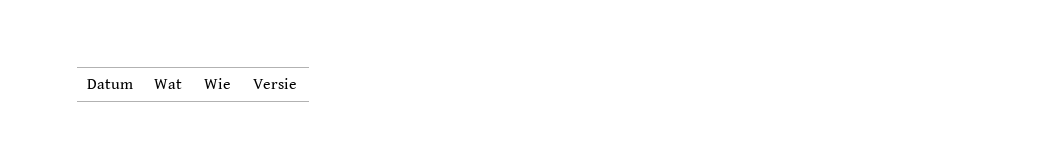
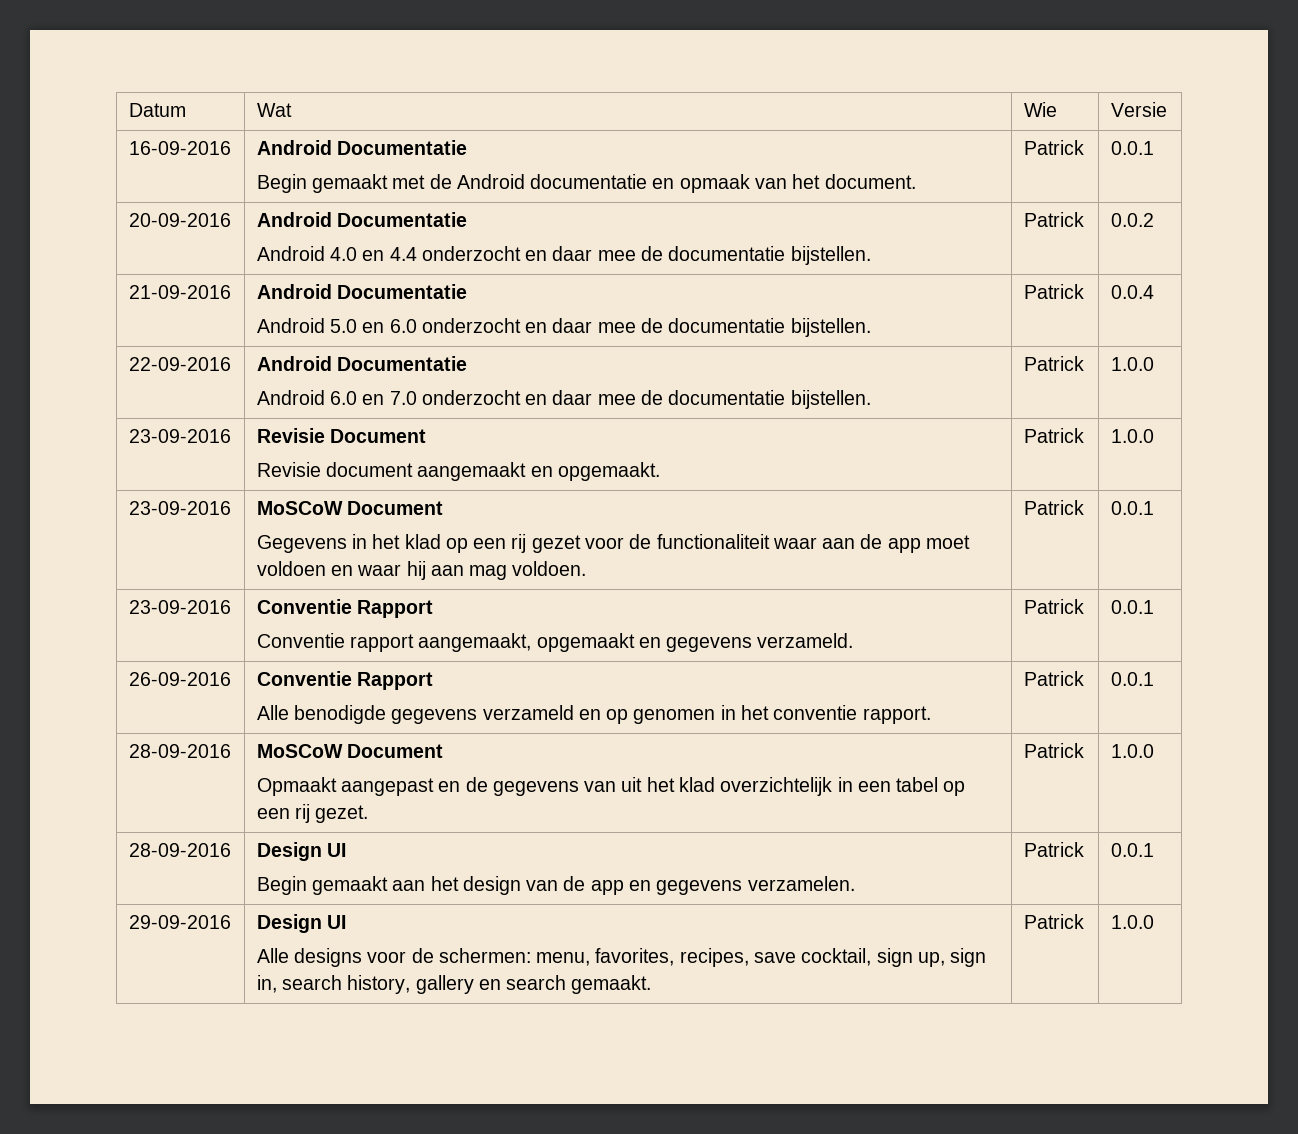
+ 16-09-2016 | Android Documentatie
+ Begin gemaakt met de Android documentatie en opmaak van het document. | Patrick | 0.0.1
+ 20-09-2016 | Android Documentatie
+ Android 4.0 en 4.4 onderzocht en daar mee de documentatie bijstellen. | Patrick | 0.0.2
+ 21-09-2016 | Android Documentatie
+ Android 5.0 en 6.0 onderzocht en daar mee de documentatie bijstellen. | Patrick | 0.0.4
+ 22-09-2016 | Android Documentatie
+ Android 6.0 en 7.0 onderzocht en daar mee de documentatie bijstellen. | Patrick | 1.0.0
+ 23-09-2016 | Revisie Document
+ Revisie document aangemaakt en opgemaakt. | Patrick | 1.0.0
+ 23-09-2016 | MoSCoW Document
+ Gegevens in het klad op een rij gezet voor de functionaliteit waar aan de app moet voldoen en waar hij aan mag voldoen. | Patrick | 0.0.1
+ 23-09-2016 | Conventie Rapport
+ Conventie rapport aangemaakt, opgemaakt en gegevens verzameld. | Patrick | 0.0.1
+ 26-09-2016 | Conventie Rapport
+ Alle benodigde gegevens verzameld en op genomen in het conventie rapport. | Patrick | 0.0.1
+ 28-09-2016 | MoSCoW Document
+ Opmaakt aangepast en de gegevens van uit het klad overzichtelijk in een tabel op een rij gezet. | Patrick | 1.0.0
+ 28-09-2016 | Design UI
+ Begin gemaakt aan het design van de app en gegevens verzamelen. | Patrick | 0.0.1
+ 29-09-2016 | Design UI
+ Alle designs voor de schermen: menu, favorites, recipes, save cocktail, sign up, sign in, search history, gallery en search gemaakt. | Patrick | 1.0.0

